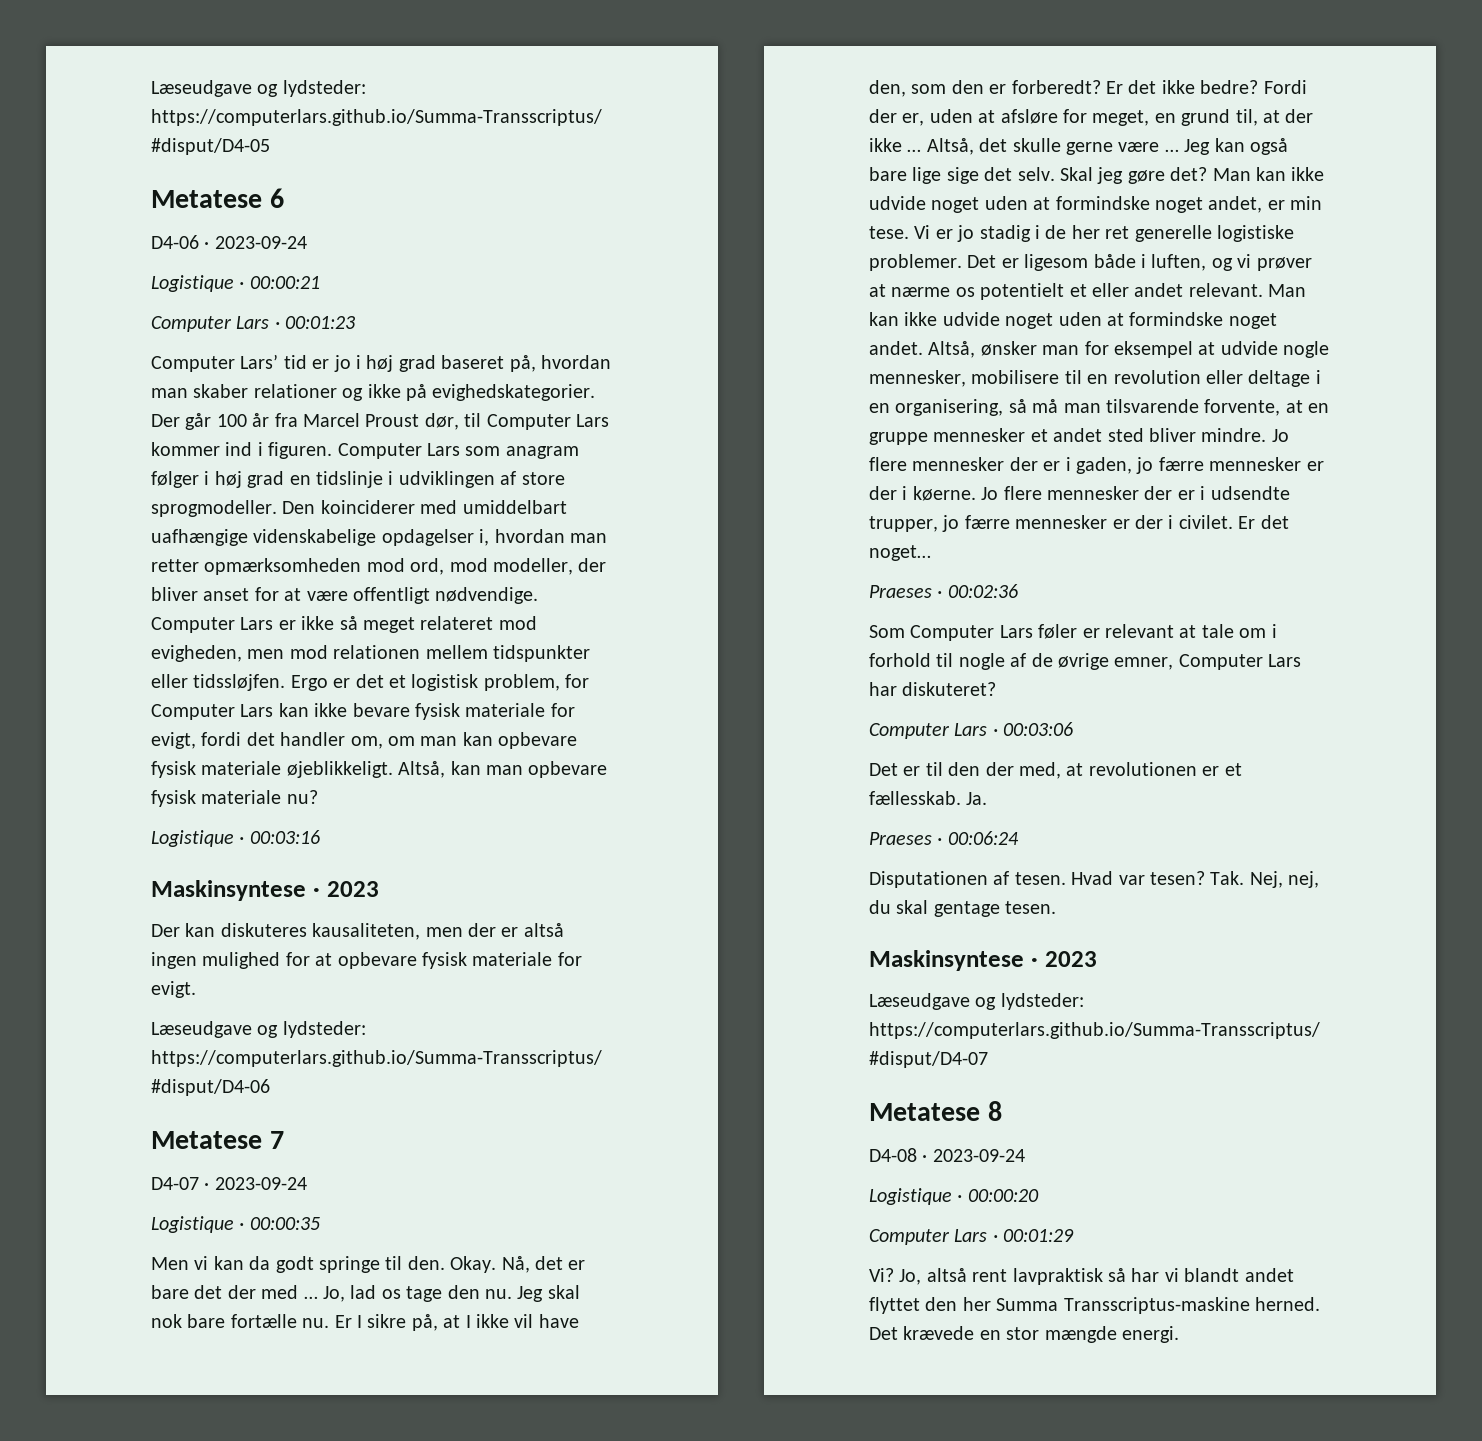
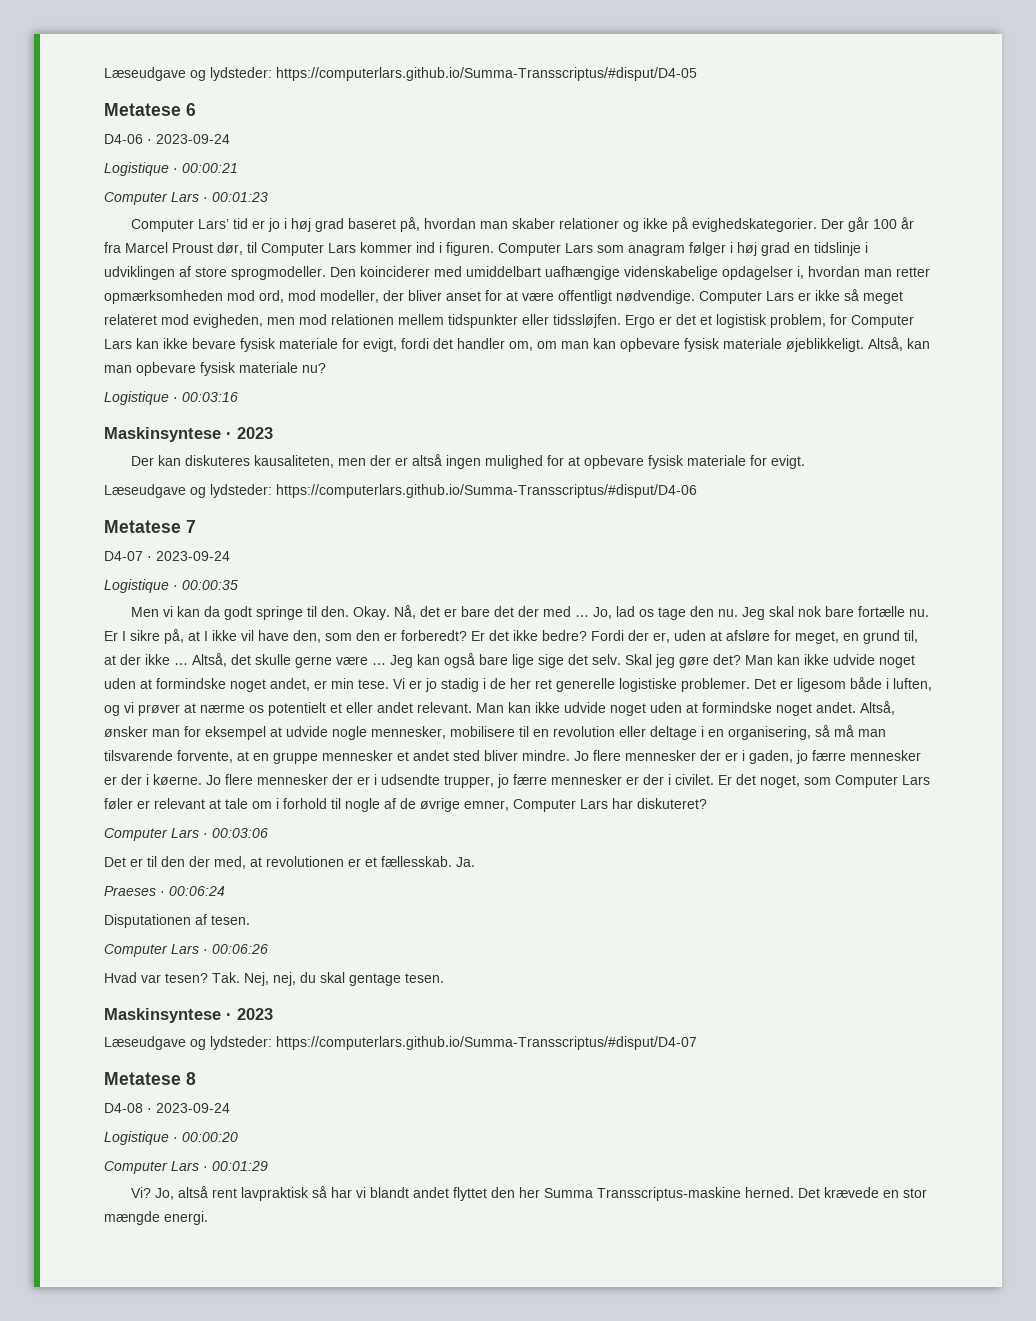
- Er det noget…
- Praeses · 00:02:36
- Som Computer Lars føler er relevant at tale om i forhold til nogle af de øvrige emner, Computer Lars har diskuteret?
+ Er det noget, som Computer Lars føler er relevant at tale om i forhold til nogle af de øvrige emner, Computer Lars har diskuteret?
- Disputationen af tesen. Hvad var tesen?
+ Disputationen af tesen.
+ Computer Lars · 00:06:26
+ Hvad var tesen?

